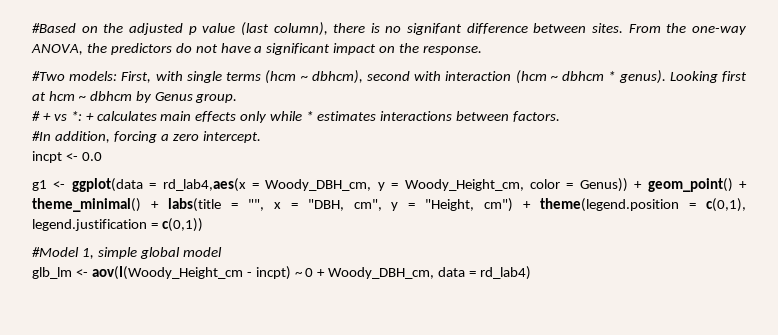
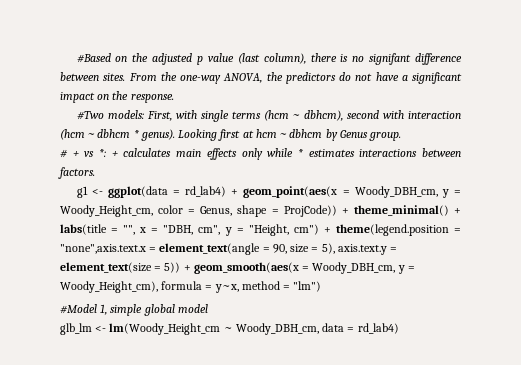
- #In addition, forcing a zero intercept.
- incpt <- 0.0
- g1 <- ggplot(data = rd_lab4,aes(x = Woody_DBH_cm, y = Woody_Height_cm, color = Genus)) + geom_point() + theme_minimal() + labs(title = "", x = "DBH, cm", y = "Height, cm") + theme(legend.position = c(0,1), legend.justification = c(0,1))
+ g1 <- ggplot(data = rd_lab4) + geom_point(aes(x = Woody_DBH_cm, y = Woody_Height_cm, color = Genus, shape = ProjCode)) + theme_minimal() + labs(title = "", x = "DBH, cm", y = "Height, cm") + theme(legend.position = "none",axis.text.x = element_text(angle = 90, size = 5), axis.text.y = element_text(size = 5)) + geom_smooth(aes(x = Woody_DBH_cm, y = Woody_Height_cm), formula = y~x, method = "lm")
- glb_lm <- aov(I(Woody_Height_cm - incpt) ~ 0 + Woody_DBH_cm, data = rd_lab4)
+ glb_lm <- lm(Woody_Height_cm ~ Woody_DBH_cm, data = rd_lab4)

